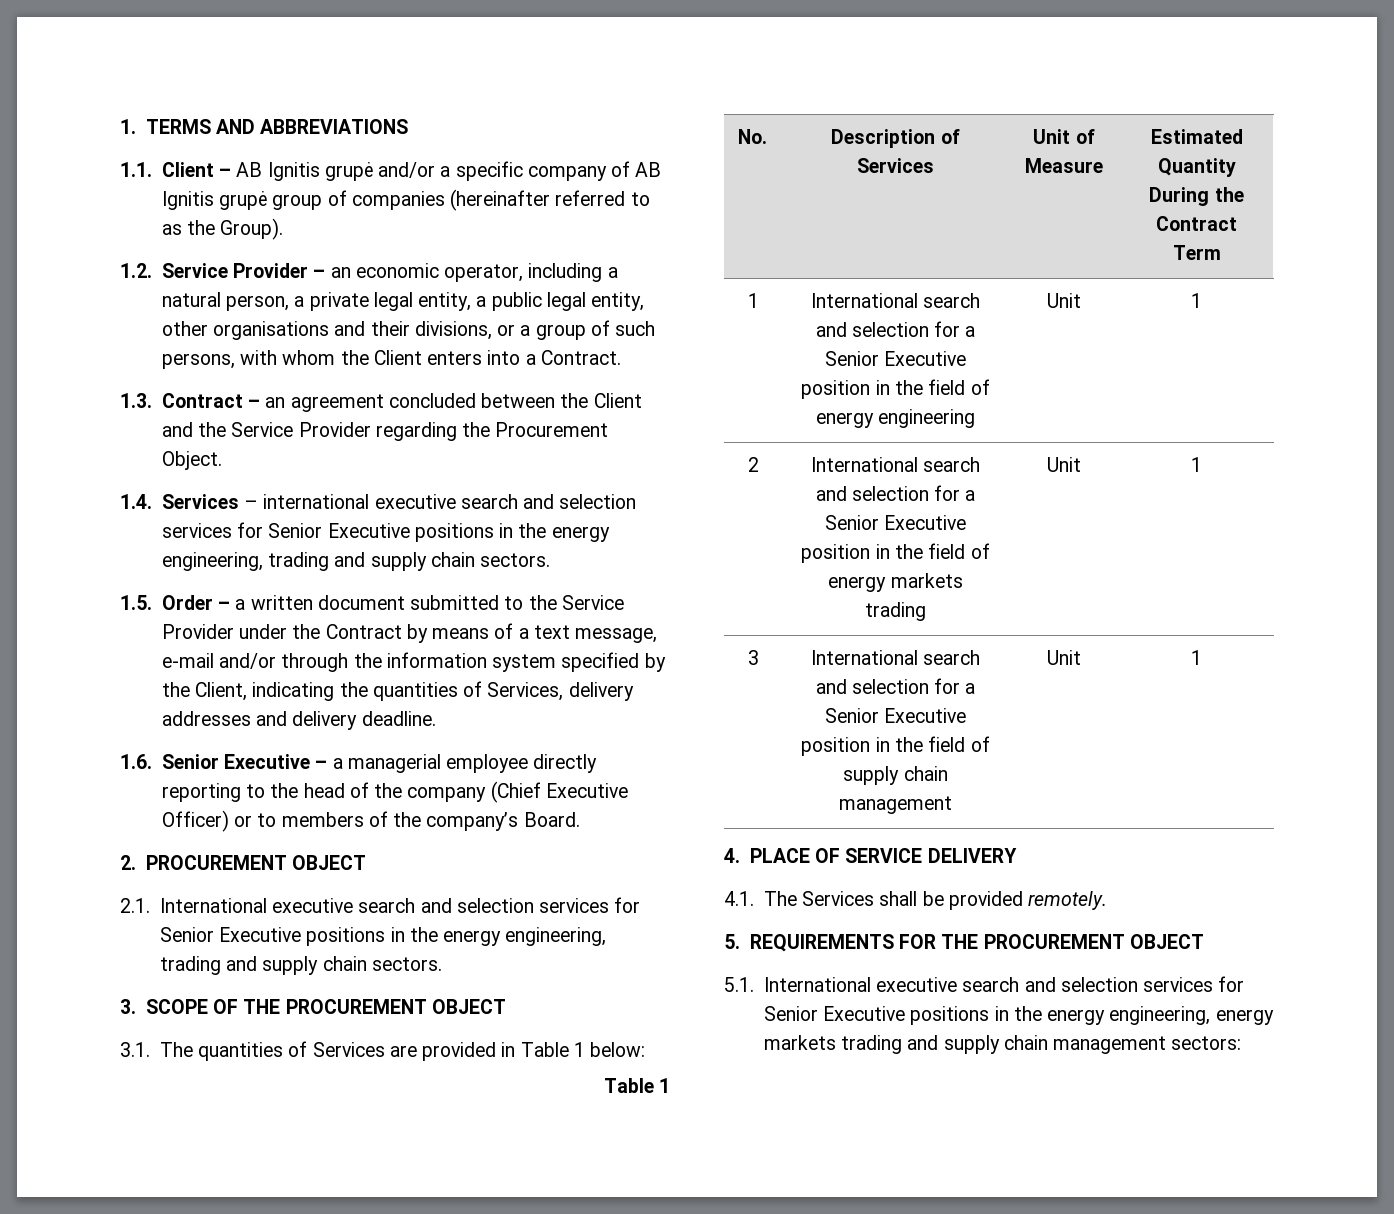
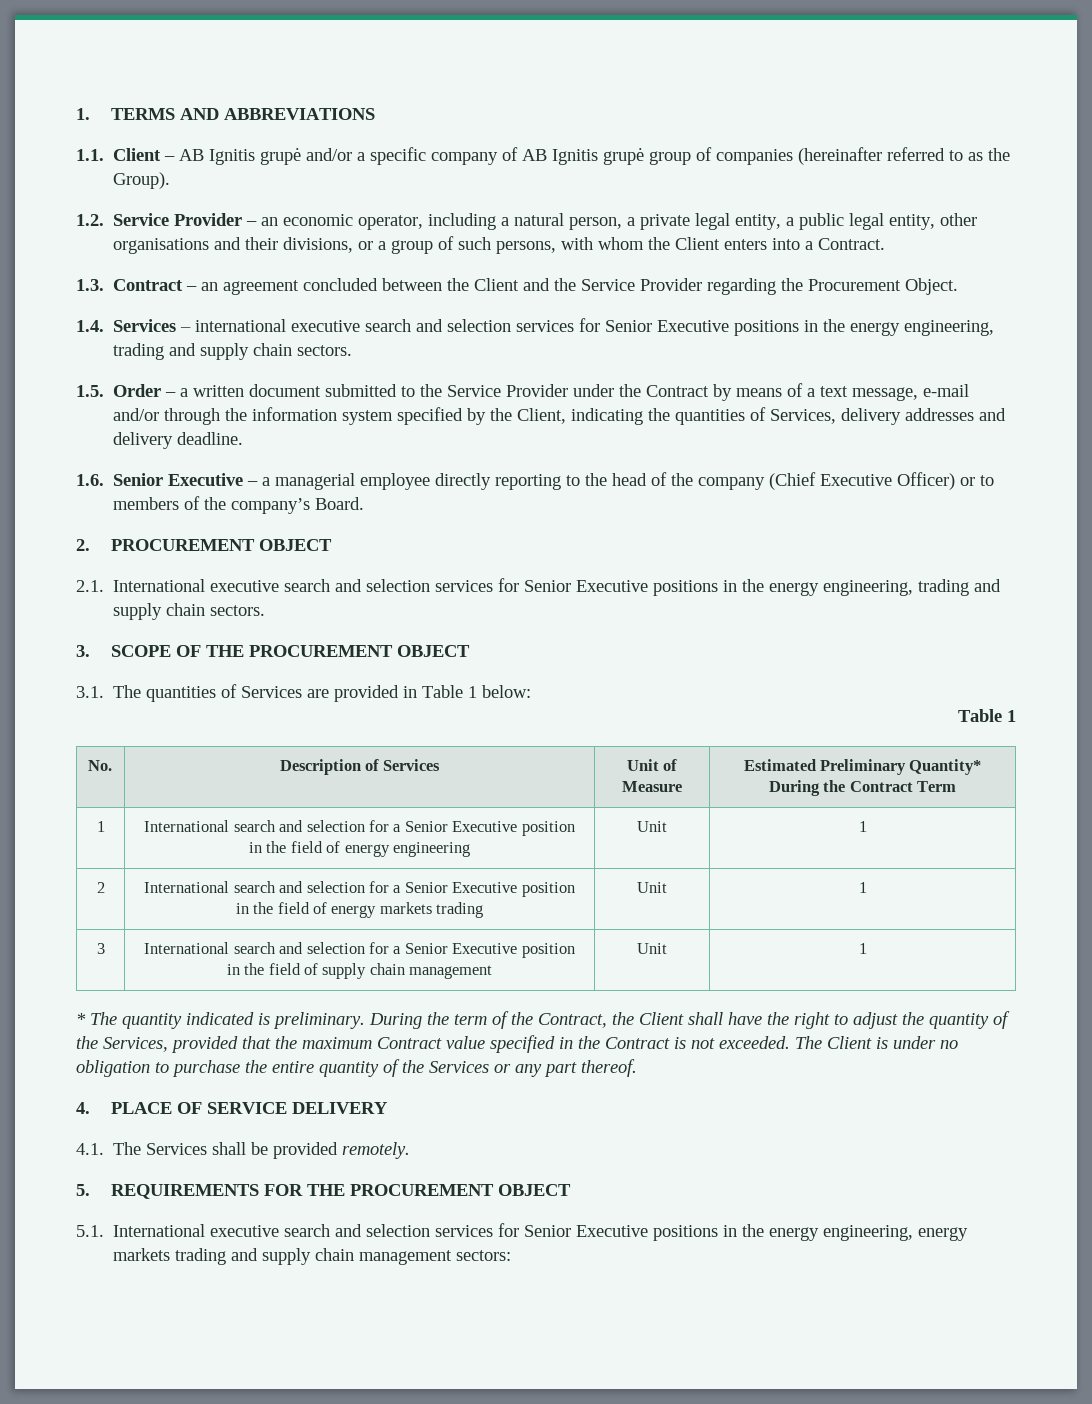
- No. | Description of Services | Unit of Measure | Estimated Quantity During the Contract Term
+ No. | Description of Services | Unit of Measure | Estimated Preliminary Quantity* During the Contract Term
+ * The quantity indicated is preliminary. During the term of the Contract, the Client shall have the right to adjust the quantity of the Services, provided that the maximum Contract value specified in the Contract is not exceeded. The Client is under no obligation to purchase the entire quantity of the Services or any part thereof.

